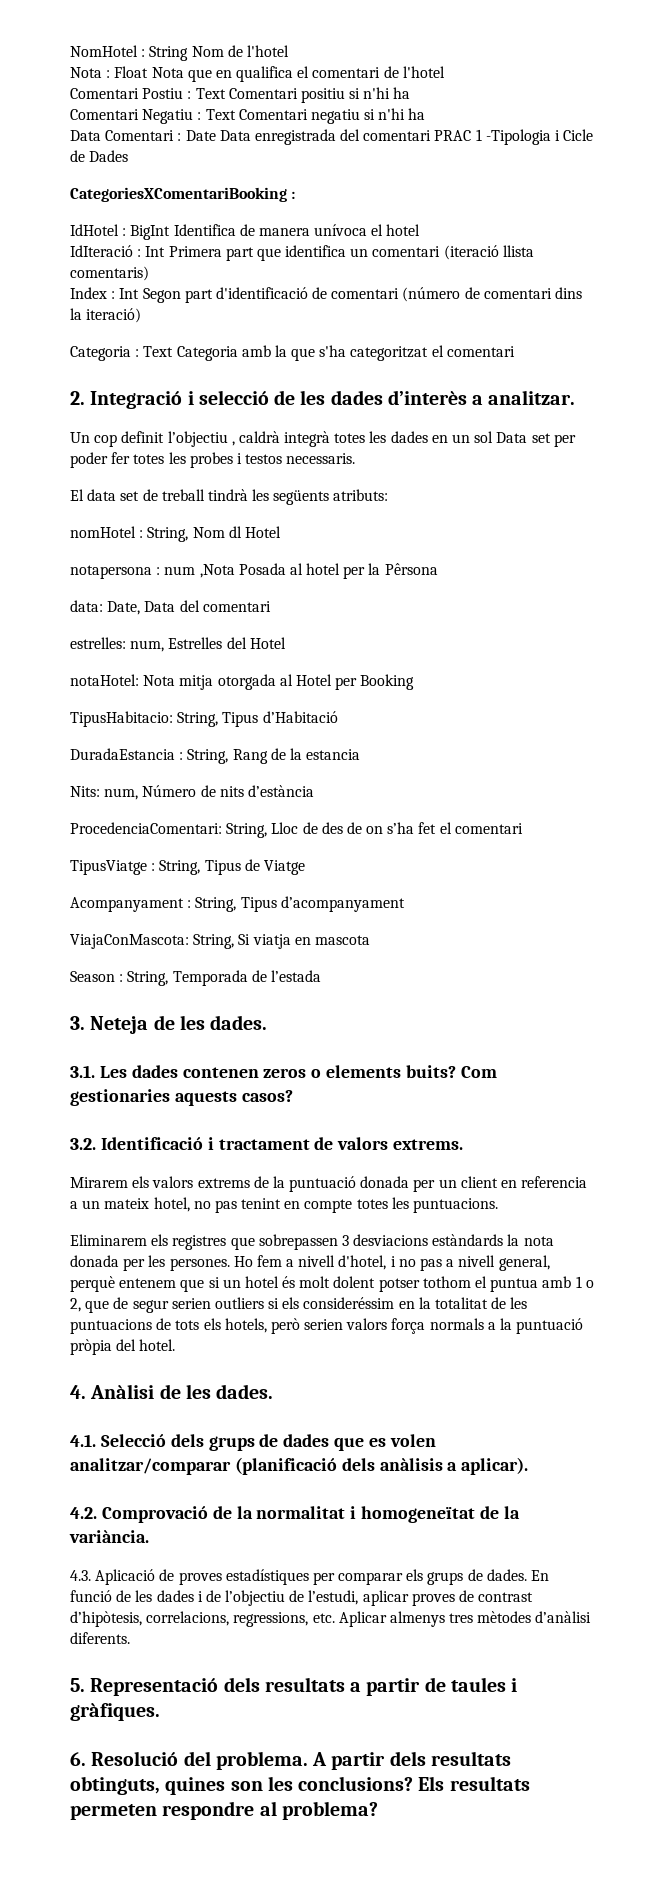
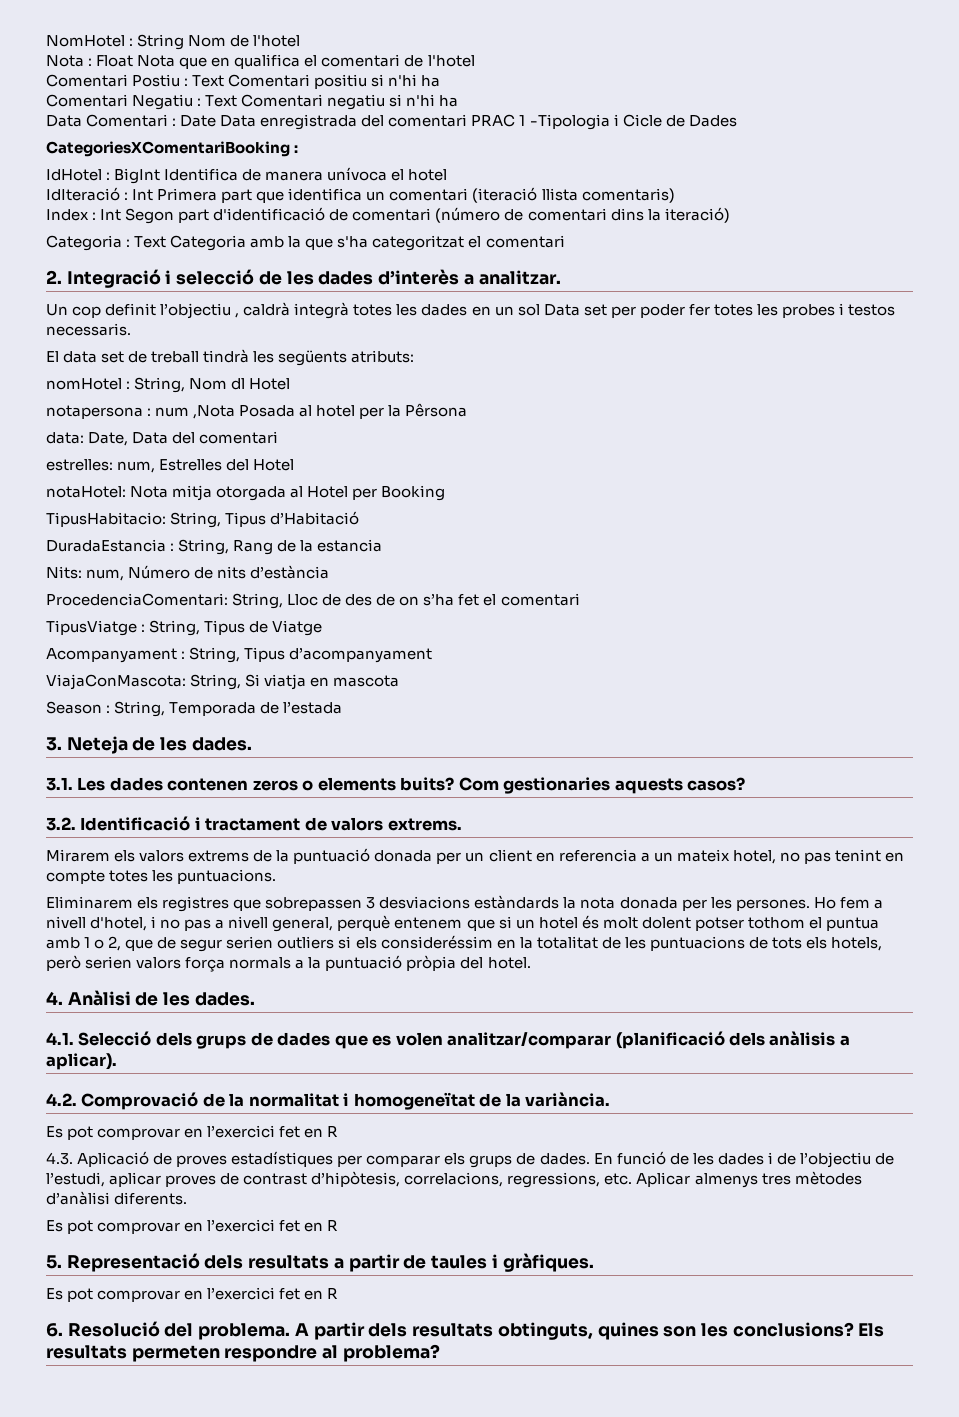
  4.2. Comprovació de la normalitat i homogeneïtat de la variància.
+ Es pot comprovar en l’exercici fet en R
  En funció de les dades i de l’objectiu de l’estudi, aplicar proves de contrast d’hipòtesis, correlacions, regressions, etc. Aplicar almenys tres mètodes d’anàlisi diferents.
+ Es pot comprovar en l’exercici fet en R
  5. Representació dels resultats a partir de taules i gràfiques.
+ Es pot comprovar en l’exercici fet en R

